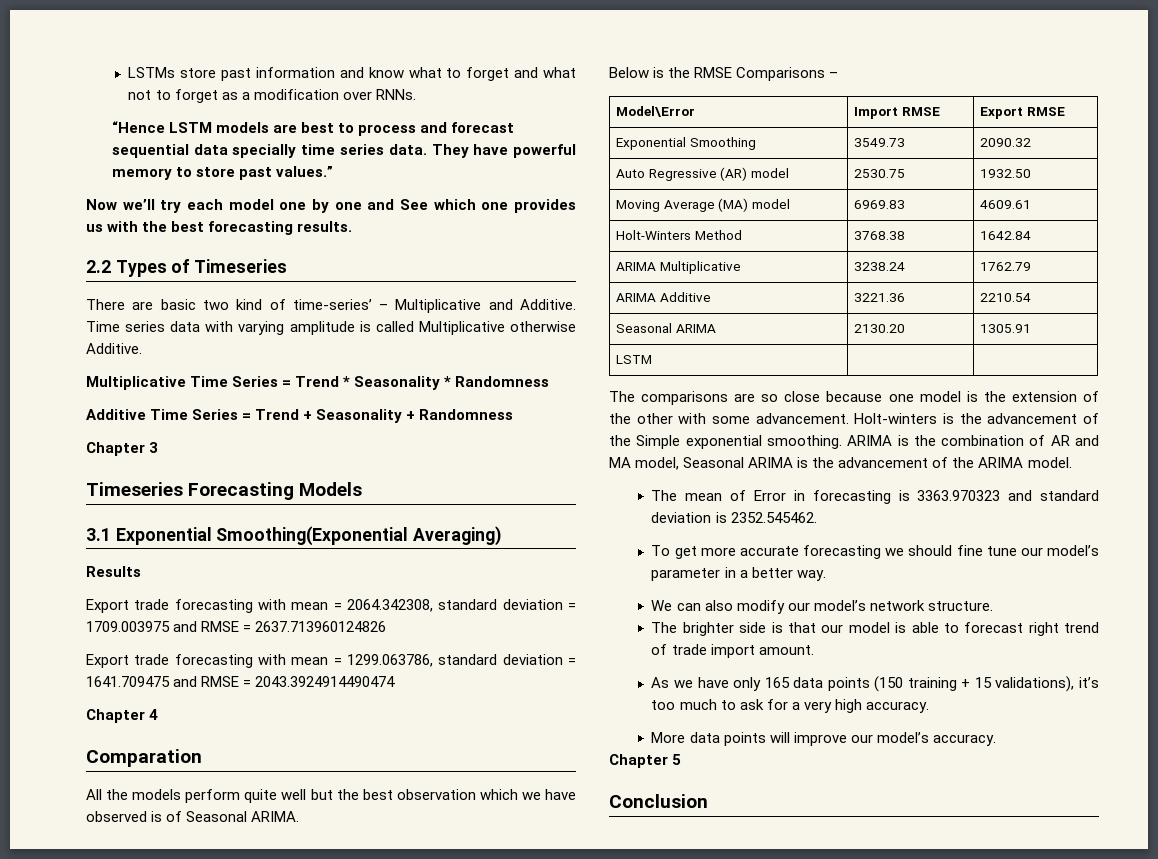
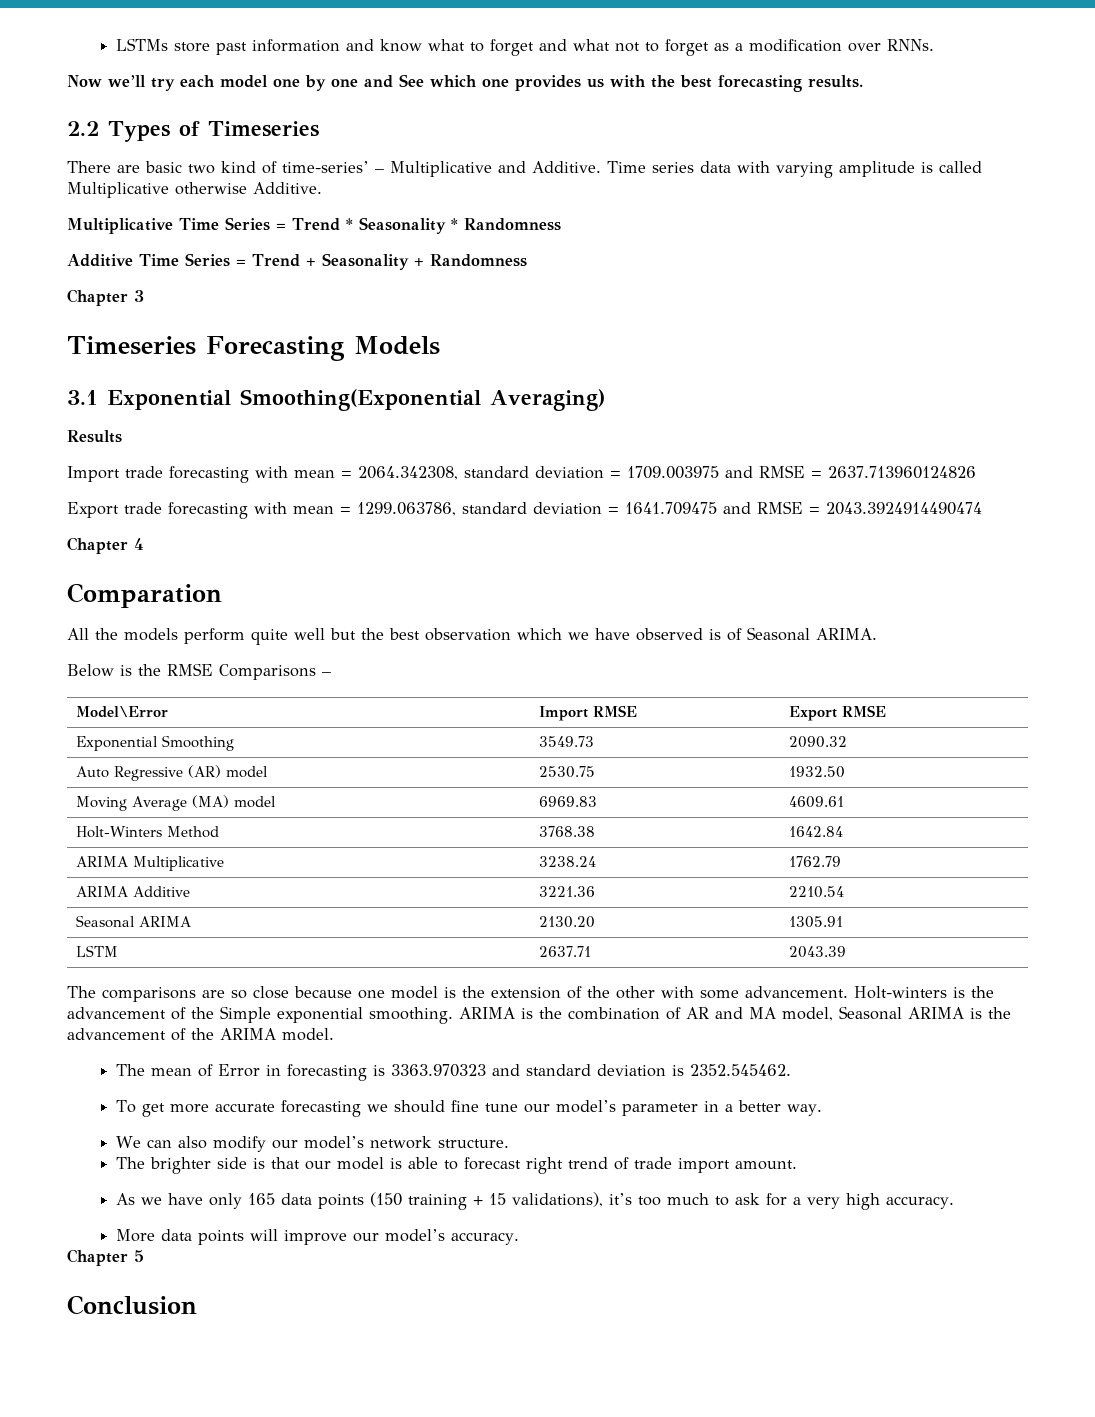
- “Hence LSTM models are best to process and forecast sequential data specially time series data. They have powerful memory to store past values.”
- Export trade forecasting with mean = 2064.342308, standard deviation = 1709.003975 and RMSE = 2637.713960124826
+ Import trade forecasting with mean = 2064.342308, standard deviation = 1709.003975 and RMSE = 2637.713960124826
- LSTM | |
+ LSTM | 2637.71 | 2043.39

